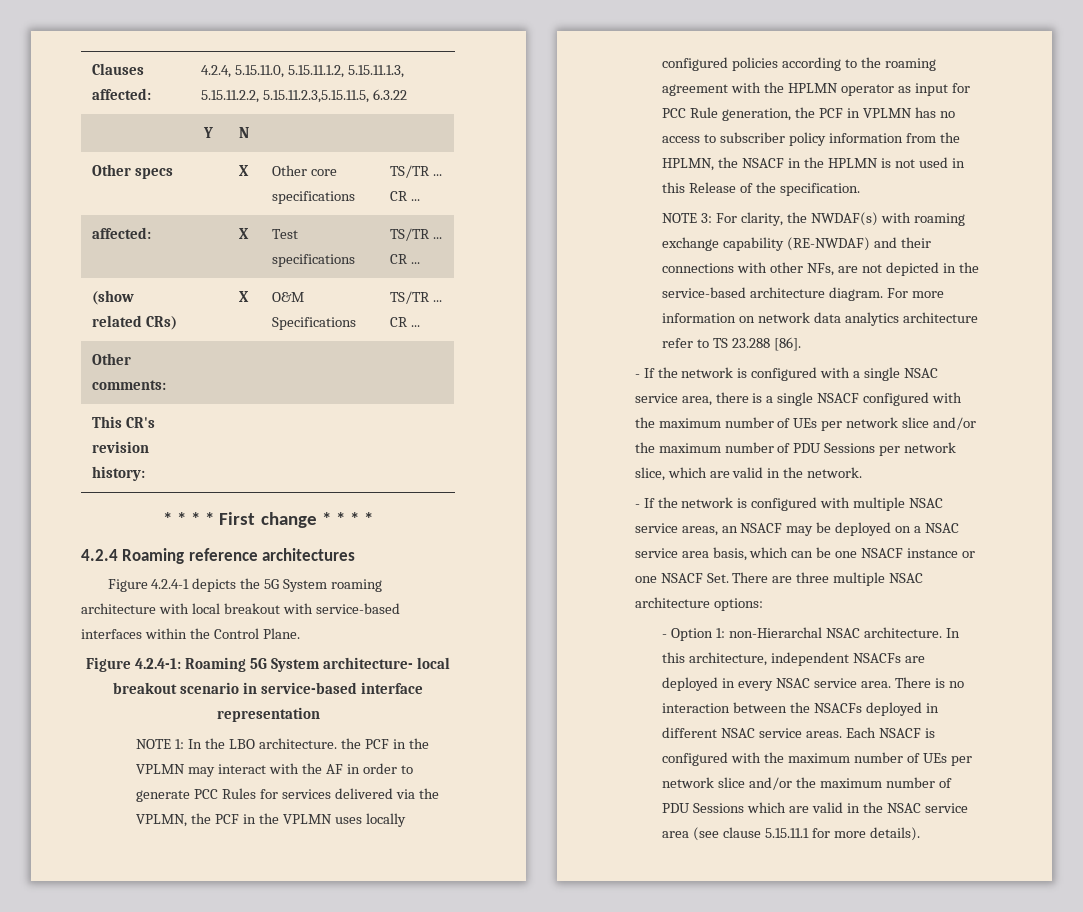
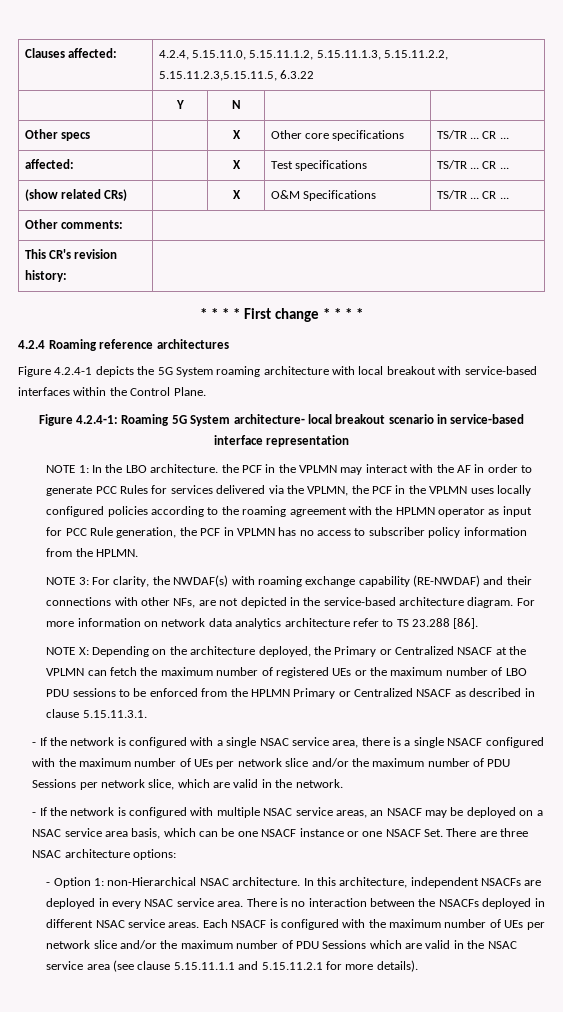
- In the LBO architecture. the PCF in the VPLMN may interact with the AF in order to generate PCC Rules for services delivered via the VPLMN, the PCF in the VPLMN uses locally configured policies according to the roaming agreement with the HPLMN operator as input for PCC Rule generation, the PCF in VPLMN has no access to subscriber policy information from the HPLMN, the NSACF in the HPLMN is not used in this Release of the specification.
+ In the LBO architecture. the PCF in the VPLMN may interact with the AF in order to generate PCC Rules for services delivered via the VPLMN, the PCF in the VPLMN uses locally configured policies according to the roaming agreement with the HPLMN operator as input for PCC Rule generation, the PCF in VPLMN has no access to subscriber policy information from the HPLMN.
+ NOTE X: Depending on the architecture deployed, the Primary or Centralized NSACF at the VPLMN can fetch the maximum number of registered UEs or the maximum number of LBO PDU sessions to be enforced from the HPLMN Primary or Centralized NSACF as described in clause 5.15.11.3.1.
- - If the network is configured with multiple NSAC service areas, an NSACF may be deployed on a NSAC service area basis, which can be one NSACF instance or one NSACF Set. There are three multiple NSAC architecture options:
+ - If the network is configured with multiple NSAC service areas, an NSACF may be deployed on a NSAC service area basis, which can be one NSACF instance or one NSACF Set. There are three NSAC architecture options:
- - Option 1: non-Hierarchal NSAC architecture.
+ - Option 1: non-Hierarchical NSAC architecture.
- Each NSACF is configured with the maximum number of UEs per network slice and/or the maximum number of PDU Sessions which are valid in the NSAC service area (see clause 5.15.11.1 for more details).
+ Each NSACF is configured with the maximum number of UEs per network slice and/or the maximum number of PDU Sessions which are valid in the NSAC service area (see clause 5.15.11.1.1 and 5.15.11.2.1 for more details).

